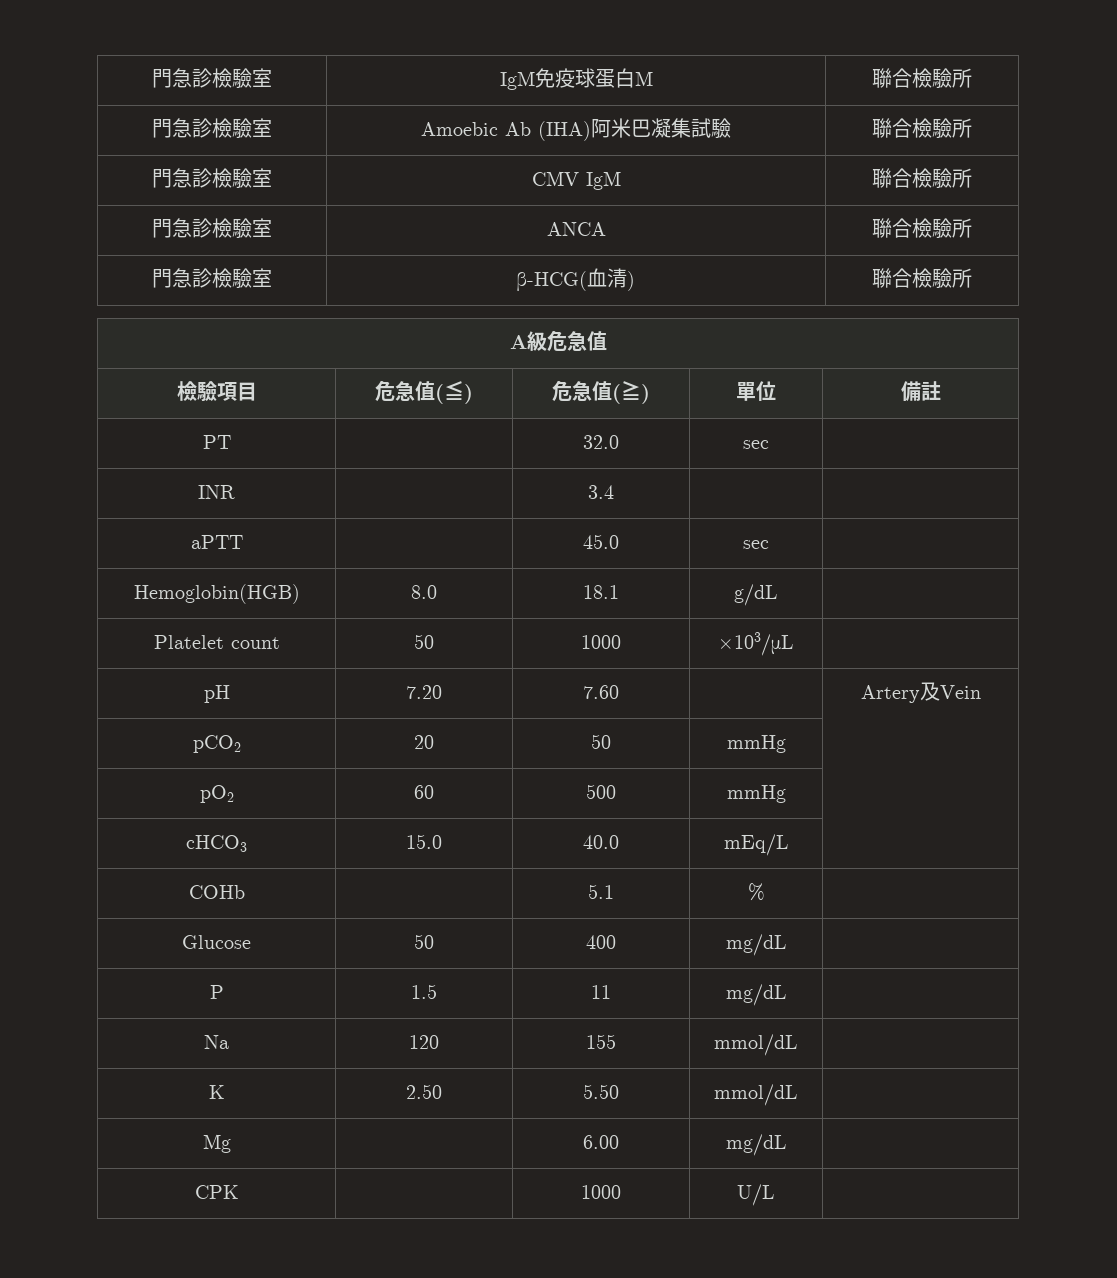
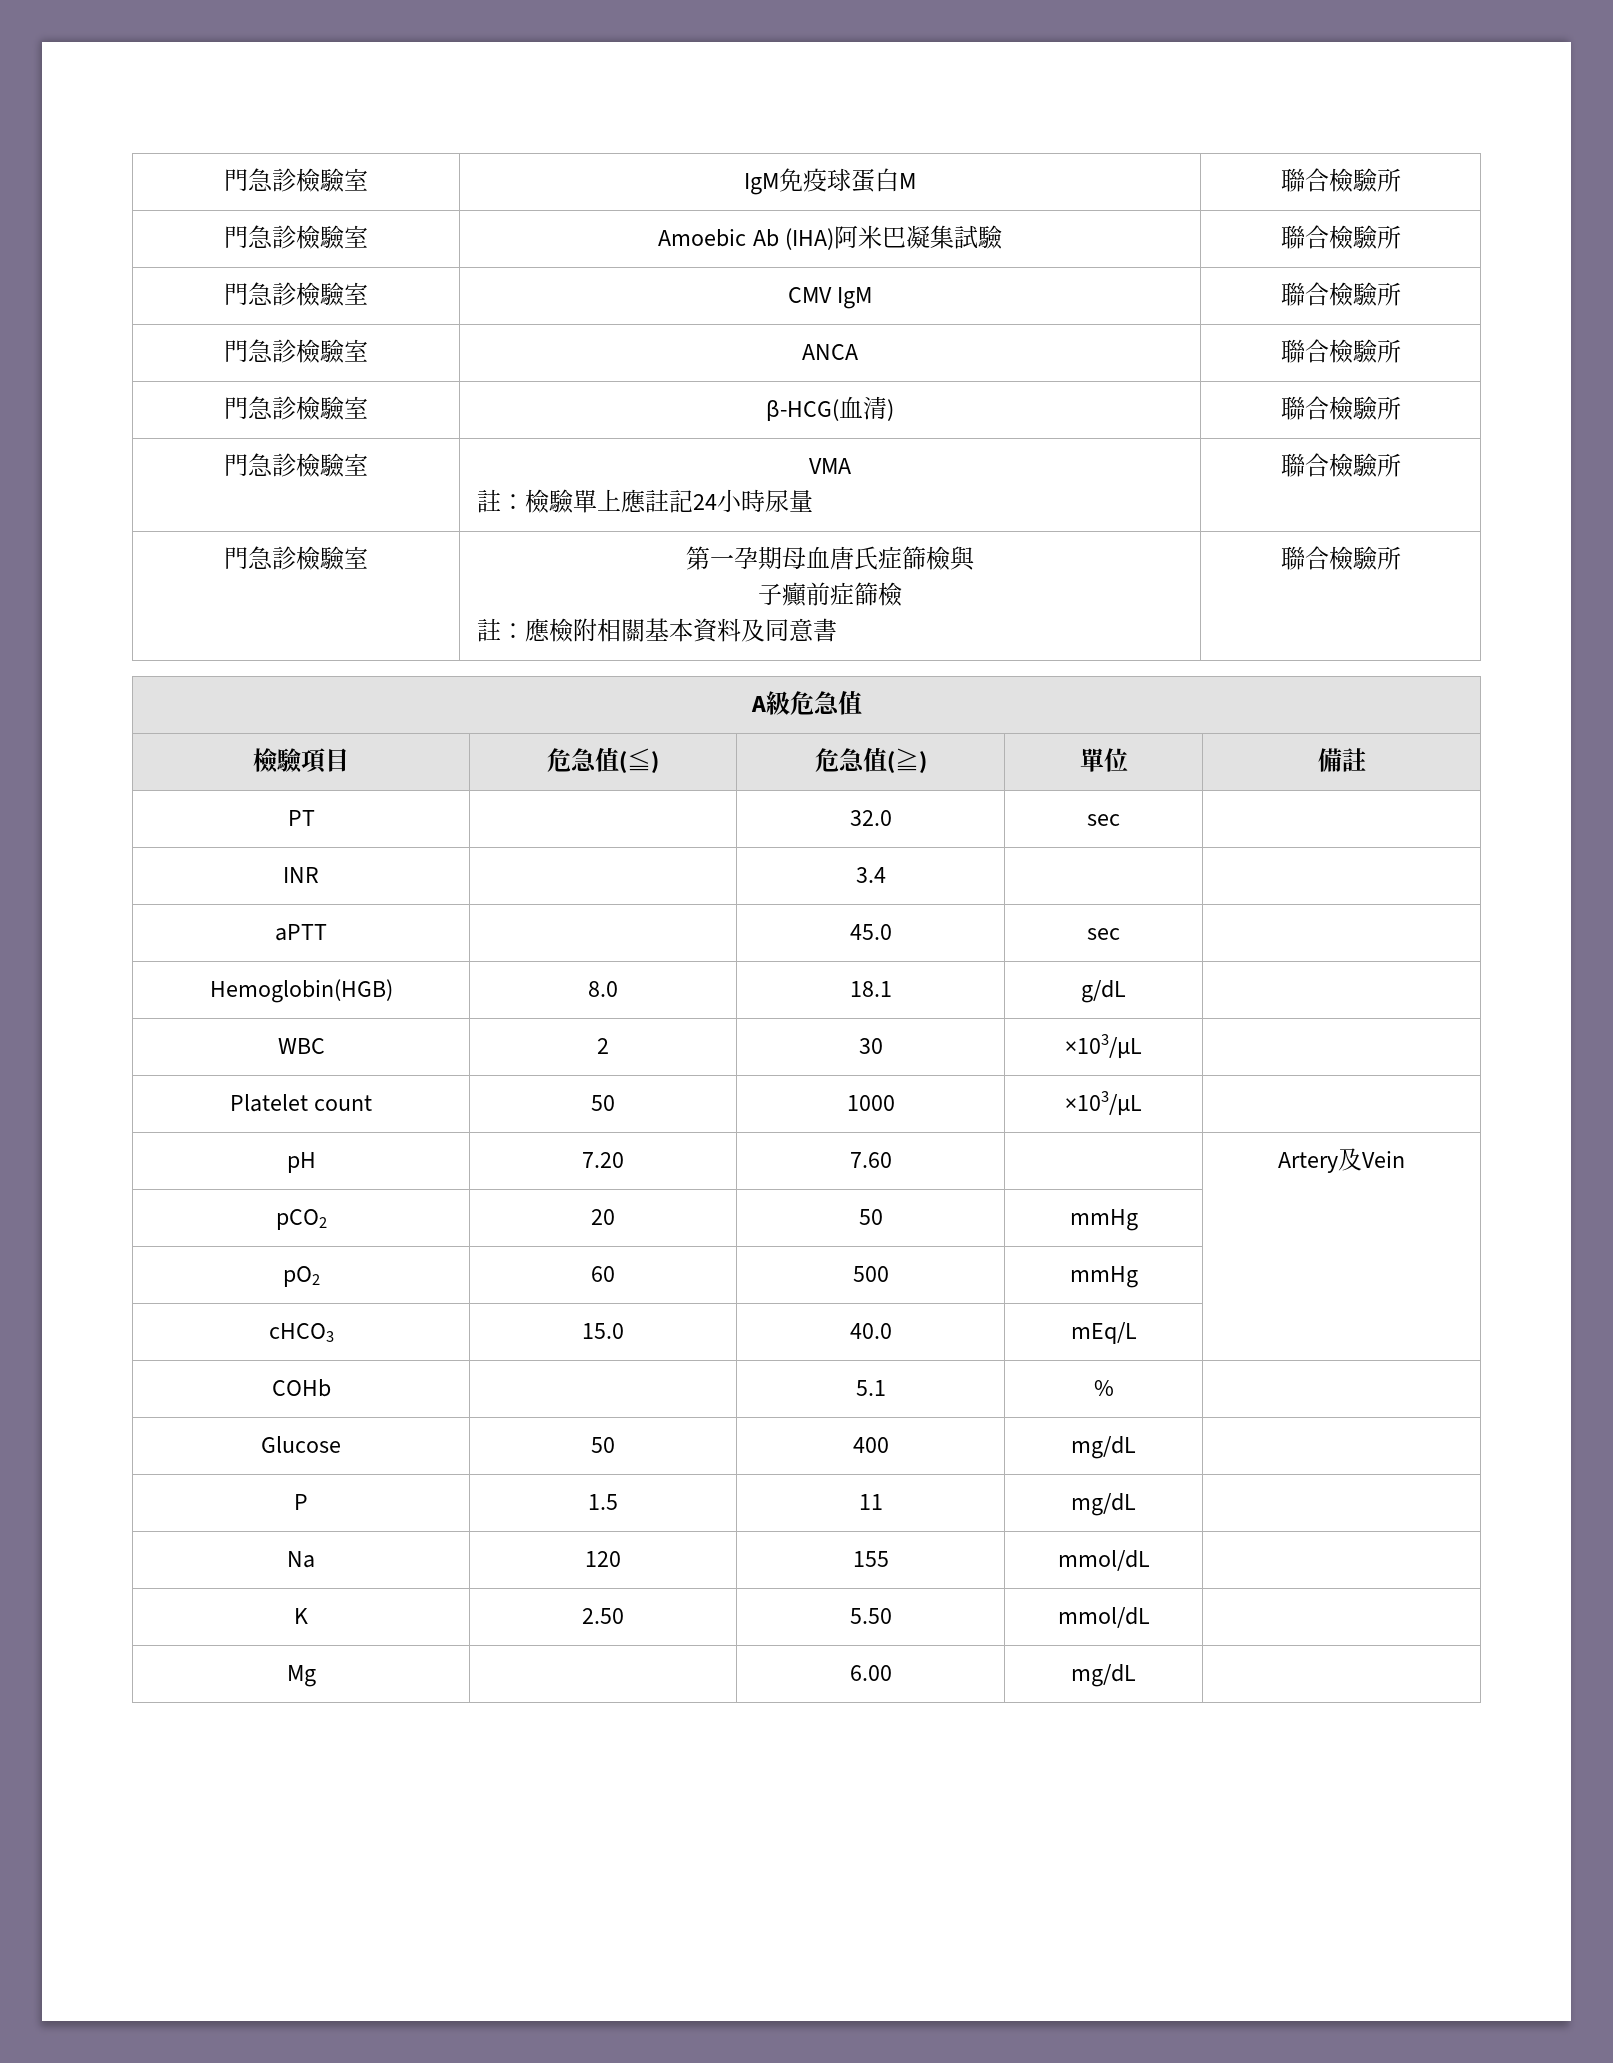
+ 門急診檢驗室 | VMA
+ 註：檢驗單上應註記24小時尿量 | 聯合檢驗所
+ 門急診檢驗室 | 第一孕期母血唐氏症篩檢與
+ 子癲前症篩檢
+ 註：應檢附相關基本資料及同意書 | 聯合檢驗所
+ WBC | 2 | 30 | ×103/μL |
- CPK | | 1000 | U/L |

